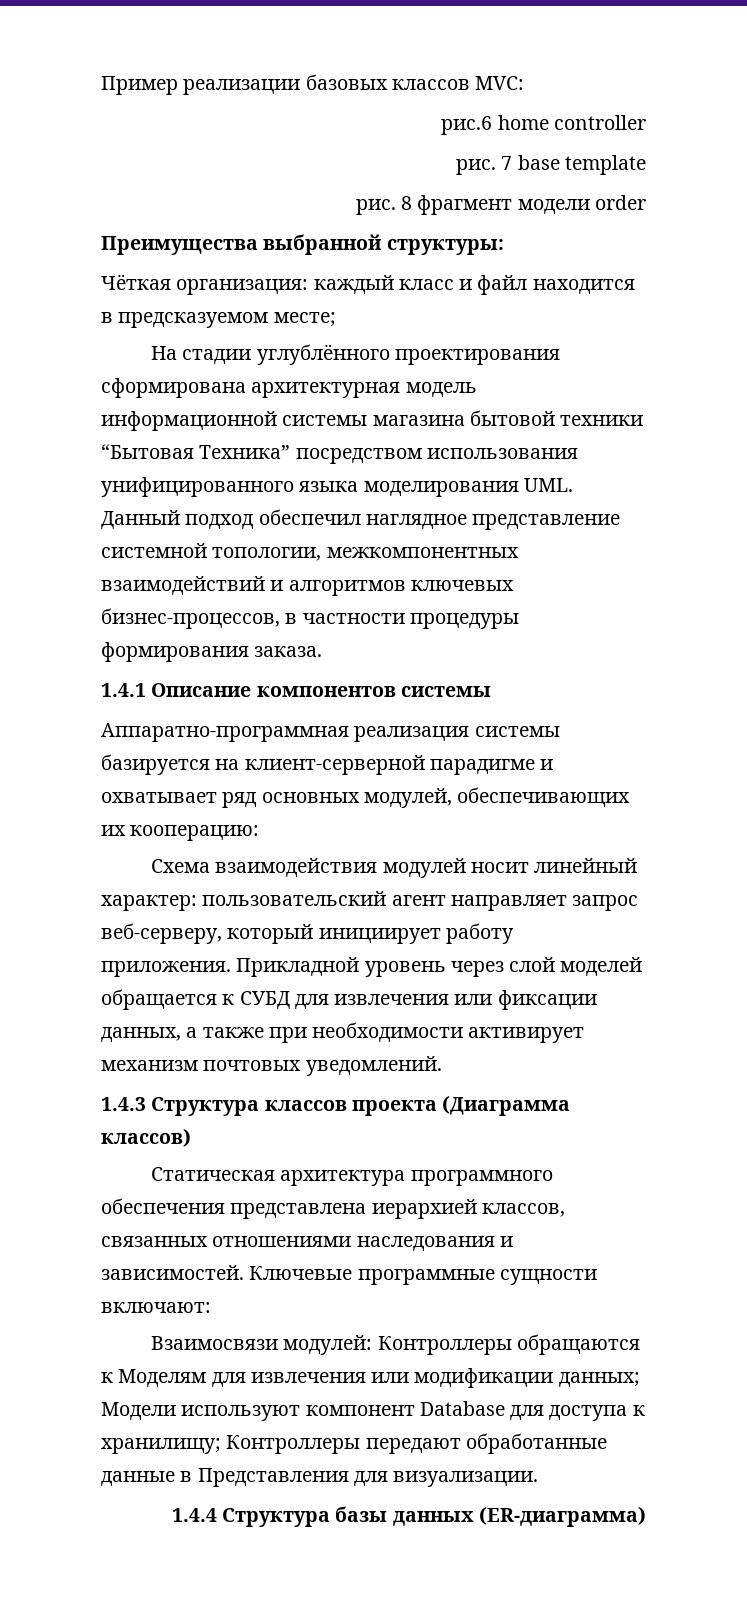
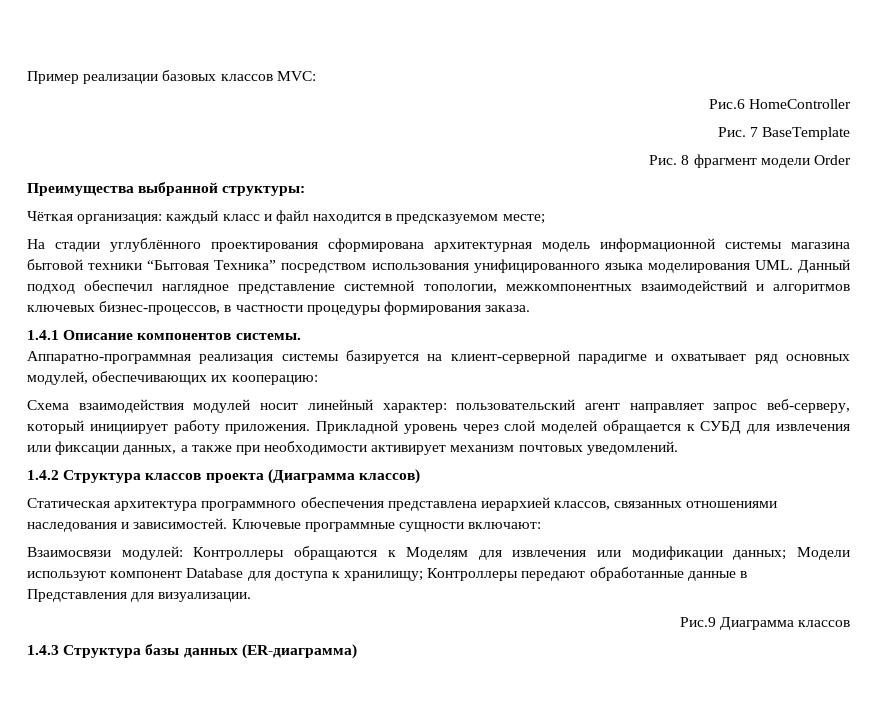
- рис.6 home controller
- рис. 7 base template
- рис. 8 фрагмент модели order
+ Рис.6 HomeController
+ Рис. 7 BaseTemplate
+ Рис. 8 фрагмент модели Order
- 1.4.1 Описание компонентов системы
+ 1.4.1 Описание компонентов системы.
- 1.4.3 Структура классов проекта (Диаграмма классов)
+ 1.4.2 Структура классов проекта (Диаграмма классов)
- 1.4.4 Структура базы данных (ER-диаграмма)
+ Рис.9 Диаграмма классов
+ 1.4.3 Структура базы данных (ER-диаграмма)

